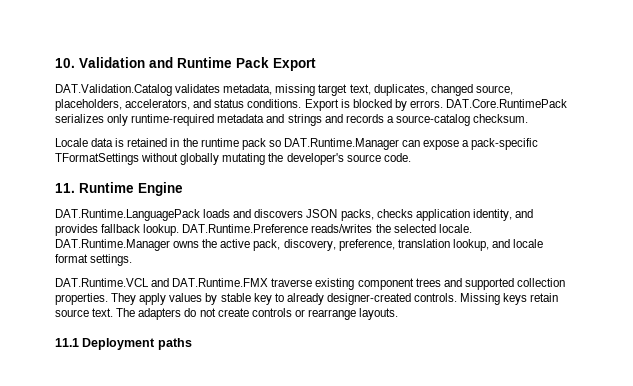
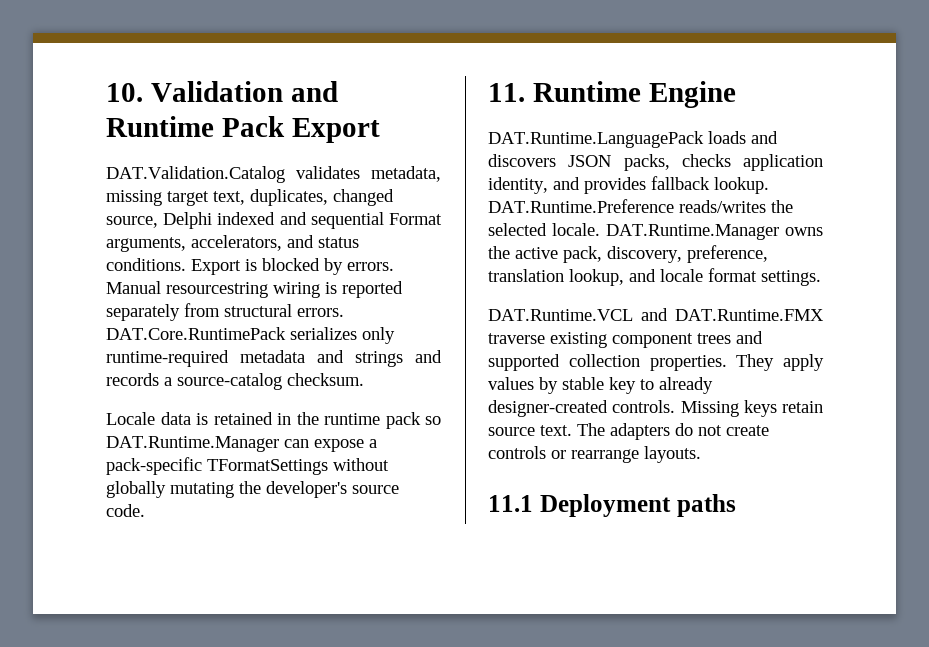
- DAT.Validation.Catalog validates metadata, missing target text, duplicates, changed source, placeholders, accelerators, and status conditions.
+ DAT.Validation.Catalog validates metadata, missing target text, duplicates, changed source, Delphi indexed and sequential Format arguments, accelerators, and status conditions.
+ Manual resourcestring wiring is reported separately from structural errors.

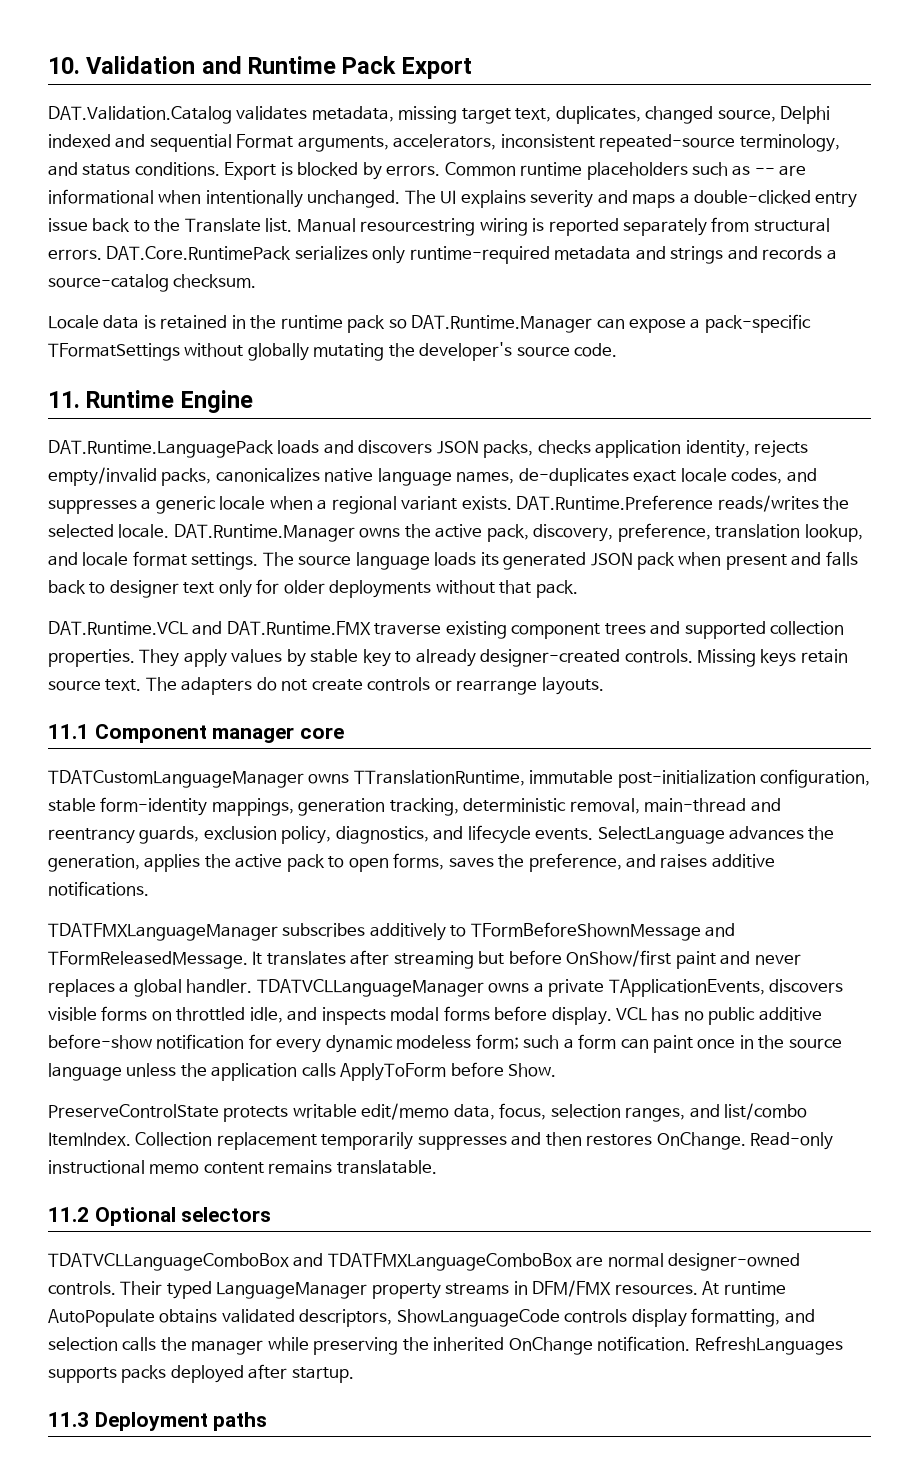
- DAT.Validation.Catalog validates metadata, missing target text, duplicates, changed source, Delphi indexed and sequential Format arguments, accelerators, and status conditions.
+ DAT.Validation.Catalog validates metadata, missing target text, duplicates, changed source, Delphi indexed and sequential Format arguments, accelerators, inconsistent repeated-source terminology, and status conditions.
+ Common runtime placeholders such as -- are informational when intentionally unchanged. The UI explains severity and maps a double-clicked entry issue back to the Translate list.
- DAT.Runtime.LanguagePack loads and discovers JSON packs, checks application identity, and provides fallback lookup.
+ DAT.Runtime.LanguagePack loads and discovers JSON packs, checks application identity, rejects empty/invalid packs, canonicalizes native language names, de-duplicates exact locale codes, and suppresses a generic locale when a regional variant exists.
+ The source language loads its generated JSON pack when present and falls back to designer text only for older deployments without that pack.
- 11.1 Deployment paths
+ 11.1 Component manager core
+ TDATCustomLanguageManager owns TTranslationRuntime, immutable post-initialization configuration, stable form-identity mappings, generation tracking, deterministic removal, main-thread and reentrancy guards, exclusion policy, diagnostics, and lifecycle events. SelectLanguage advances the generation, applies the active pack to open forms, saves the preference, and raises additive notifications.
+ TDATFMXLanguageManager subscribes additively to TFormBeforeShownMessage and TFormReleasedMessage. It translates after streaming but before OnShow/first paint and never replaces a global handler. TDATVCLLanguageManager owns a private TApplicationEvents, discovers visible forms on throttled idle, and inspects modal forms before display. VCL has no public additive before-show notification for every dynamic modeless form; such a form can paint once in the source language unless the application calls ApplyToForm before Show.
+ PreserveControlState protects writable edit/memo data, focus, selection ranges, and list/combo ItemIndex. Collection replacement temporarily suppresses and then restores OnChange. Read-only instructional memo content remains translatable.
+ 11.2 Optional selectors
+ TDATVCLLanguageComboBox and TDATFMXLanguageComboBox are normal designer-owned controls. Their typed LanguageManager property streams in DFM/FMX resources. At runtime AutoPopulate obtains validated descriptors, ShowLanguageCode controls display formatting, and selection calls the manager while preserving the inherited OnChange notification. RefreshLanguages supports packs deployed after startup.
+ 11.3 Deployment paths

